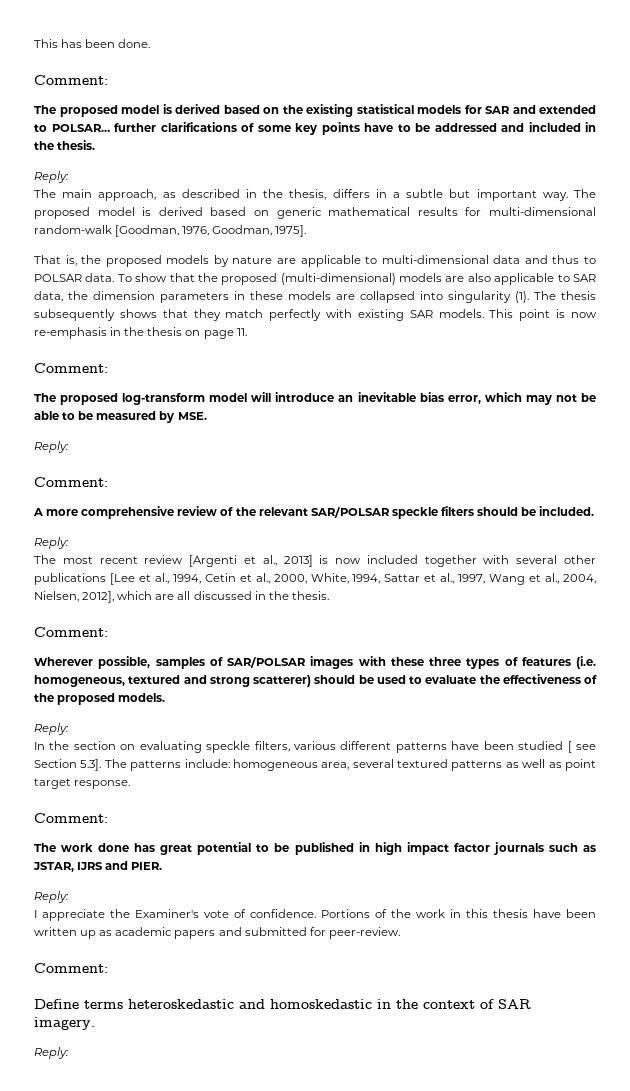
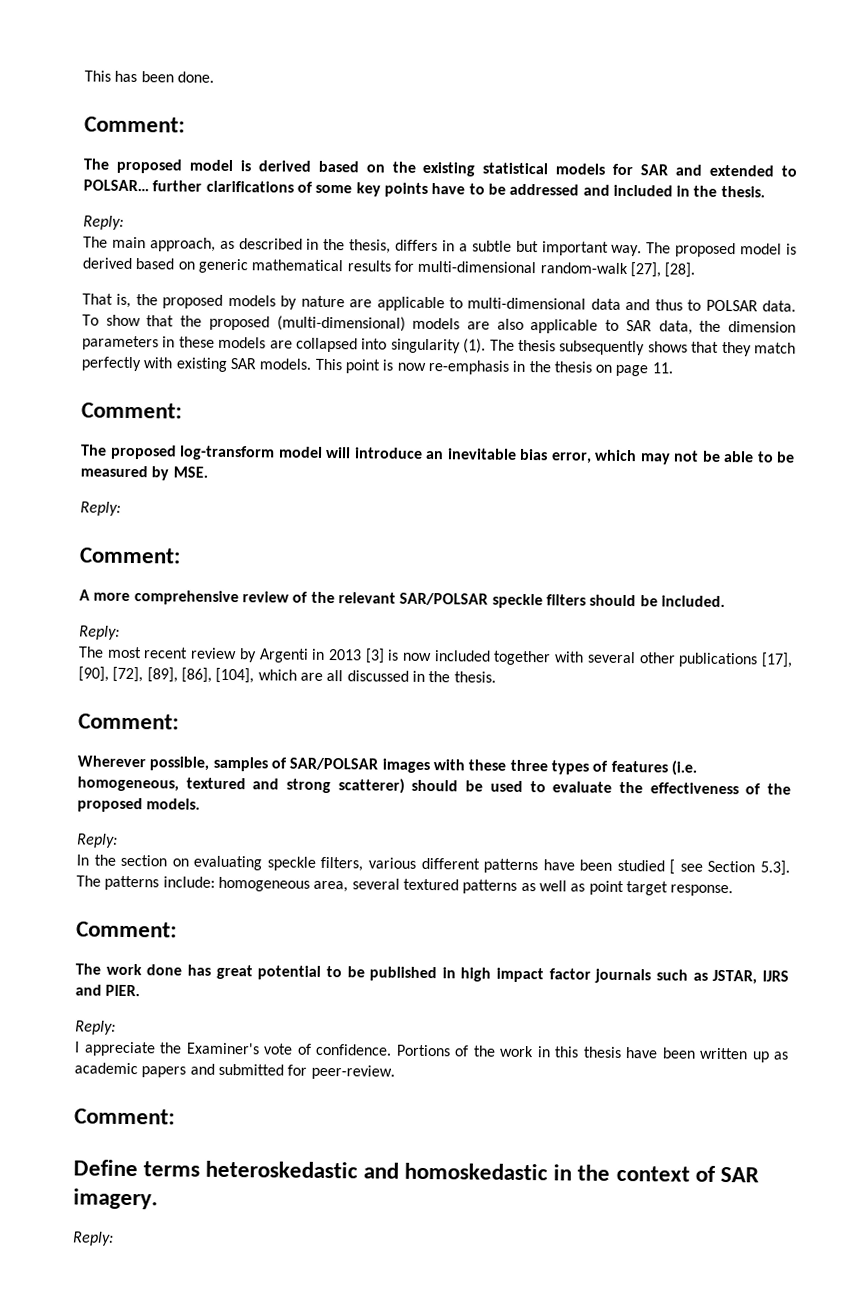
- The proposed model is derived based on generic mathematical results for multi-dimensional random-walk [Goodman, 1976, Goodman, 1975].
+ The proposed model is derived based on generic mathematical results for multi-dimensional random-walk [27], [28].
- The most recent review [Argenti et al., 2013] is now included together with several other publications [Lee et al., 1994, Cetin et al., 2000, White, 1994, Sattar et al., 1997, Wang et al., 2004, Nielsen, 2012], which are all discussed in the thesis.
+ The most recent review by Argenti in 2013 [3] is now included together with several other publications [17], [90], [72], [89], [86], [104], which are all discussed in the thesis.

